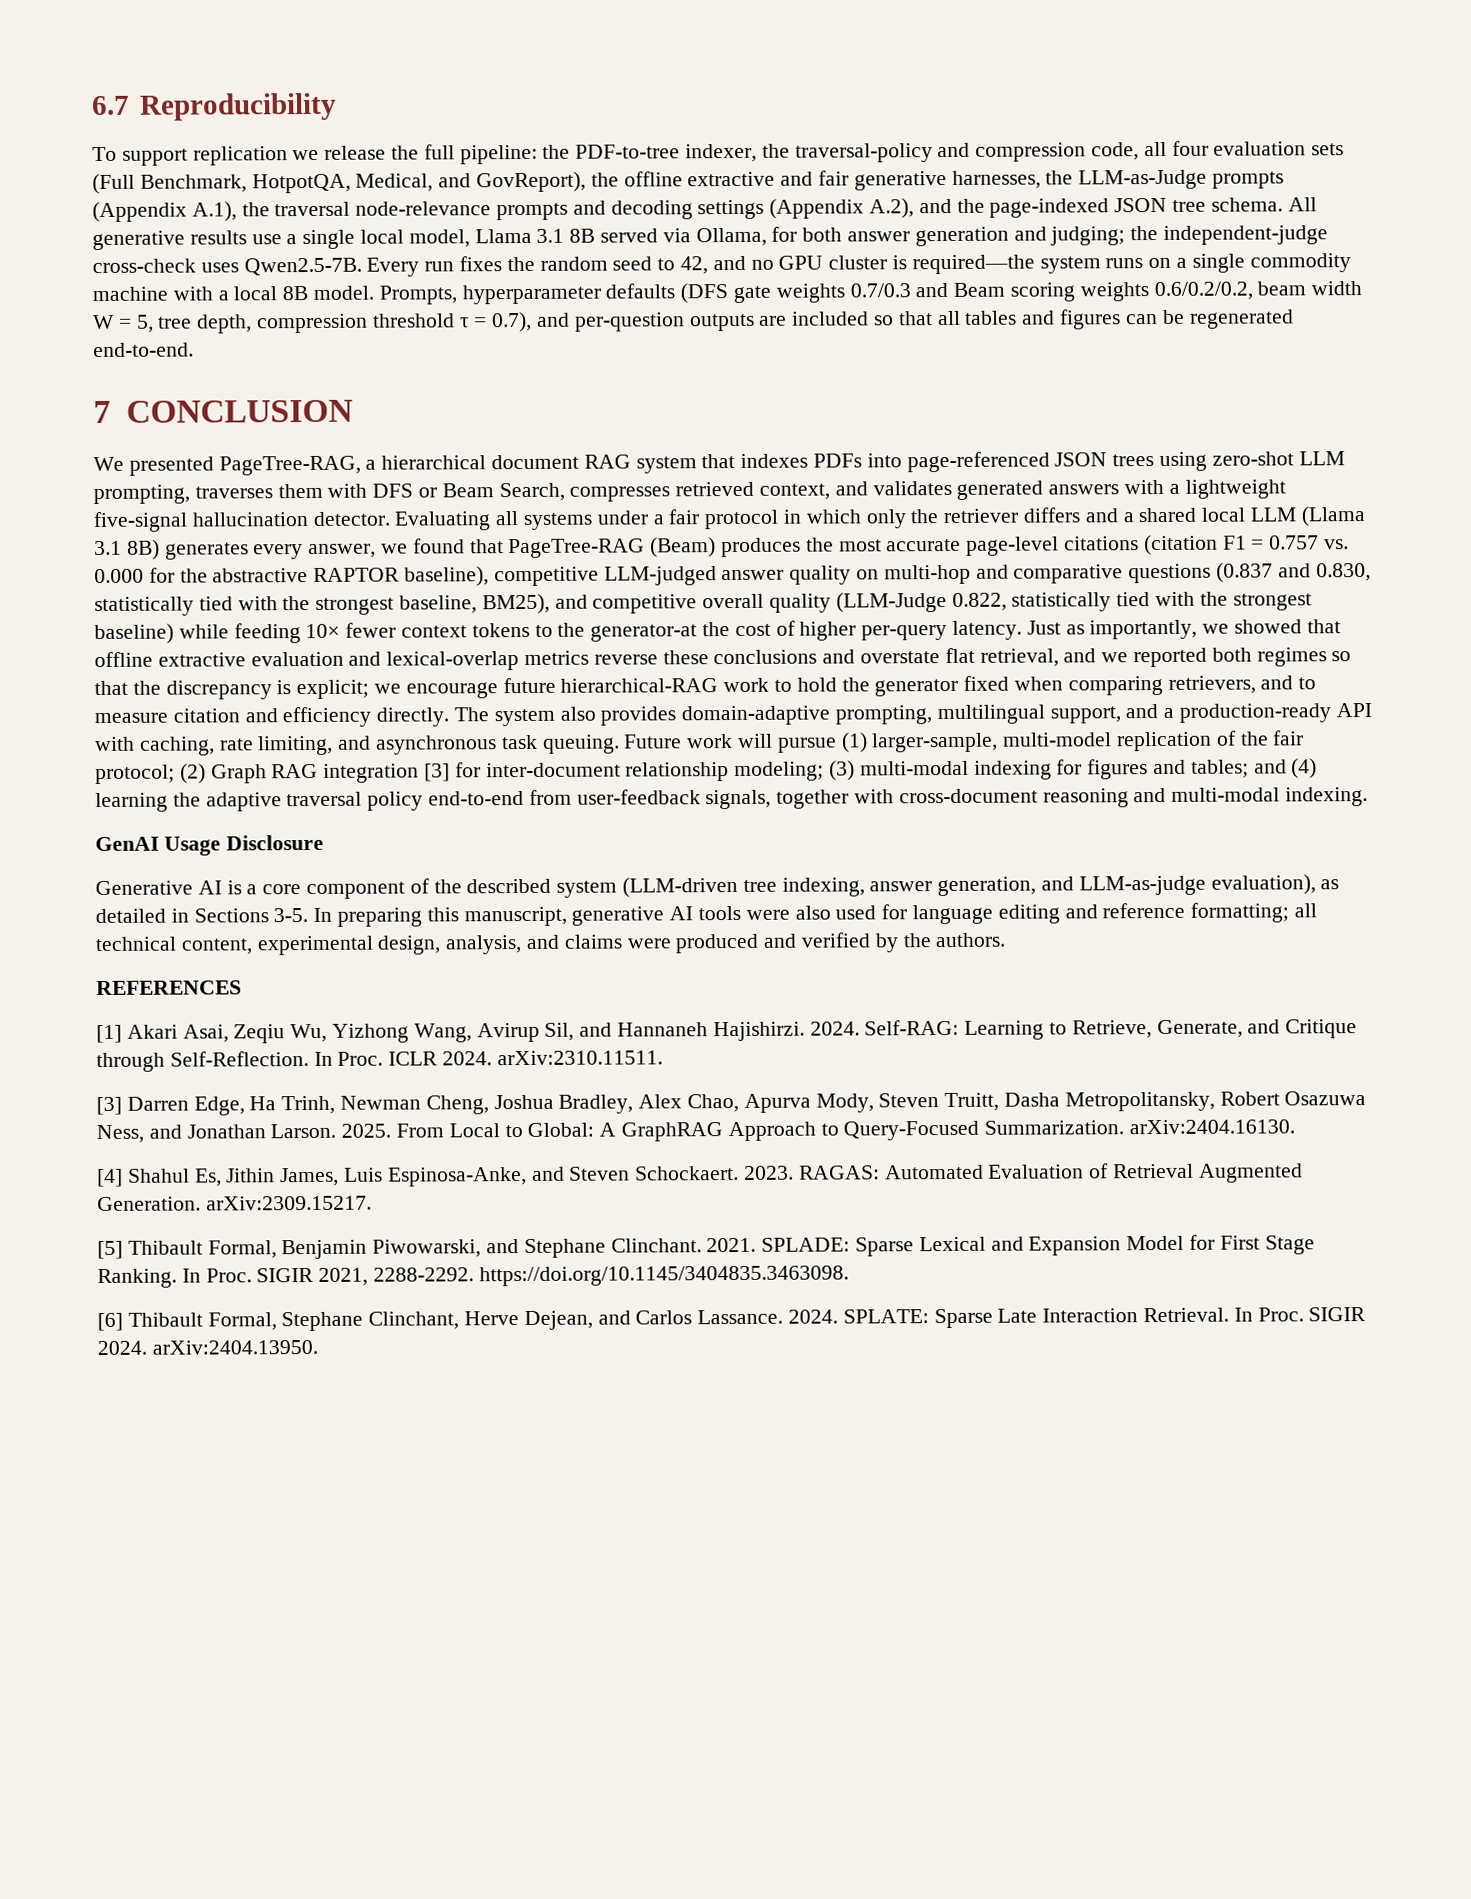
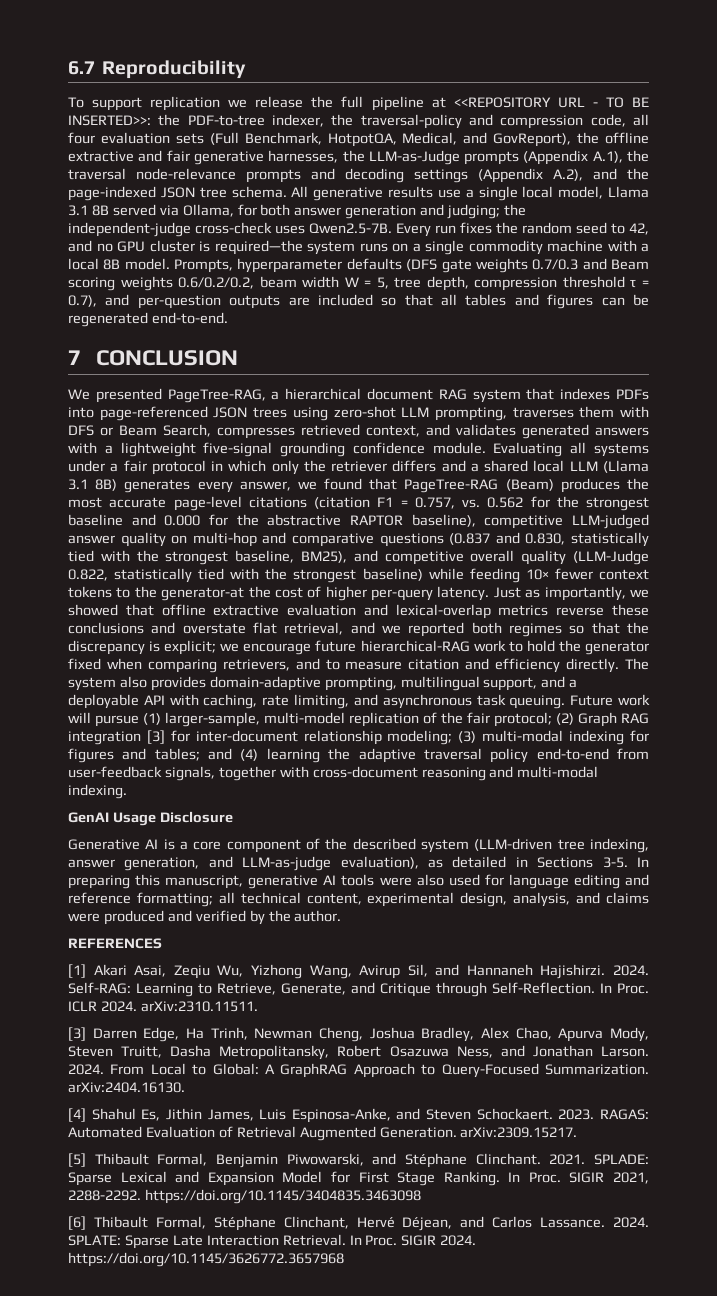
- To support replication we release the full pipeline: the PDF-to-tree indexer, the traversal-policy and compression code, all four evaluation sets (Full Benchmark, HotpotQA, Medical, and GovReport), the offline extractive and fair generative harnesses, the LLM-as-Judge prompts (Appendix A.1), the traversal node-relevance prompts and decoding settings (Appendix A.2), and the page-indexed JSON tree schema.
+ To support replication we release the full pipeline at <<REPOSITORY URL - TO BE INSERTED>>: the PDF-to-tree indexer, the traversal-policy and compression code, all four evaluation sets (Full Benchmark, HotpotQA, Medical, and GovReport), the offline extractive and fair generative harnesses, the LLM-as-Judge prompts (Appendix A.1), the traversal node-relevance prompts and decoding settings (Appendix A.2), and the page-indexed JSON tree schema.
- We presented PageTree-RAG, a hierarchical document RAG system that indexes PDFs into page-referenced JSON trees using zero-shot LLM prompting, traverses them with DFS or Beam Search, compresses retrieved context, and validates generated answers with a lightweight five-signal hallucination detector.
+ We presented PageTree-RAG, a hierarchical document RAG system that indexes PDFs into page-referenced JSON trees using zero-shot LLM prompting, traverses them with DFS or Beam Search, compresses retrieved context, and validates generated answers with a lightweight five-signal grounding confidence module.
- Evaluating all systems under a fair protocol in which only the retriever differs and a shared local LLM (Llama 3.1 8B) generates every answer, we found that PageTree-RAG (Beam) produces the most accurate page-level citations (citation F1 = 0.757 vs. 0.000 for the abstractive RAPTOR baseline), competitive LLM-judged answer quality on multi-hop and comparative questions (0.837 and 0.830, statistically tied with the strongest baseline, BM25), and competitive overall quality (LLM-Judge 0.822, statistically tied with the strongest baseline) while feeding 10× fewer context tokens to the generator-at the cost of higher per-query latency.
+ Evaluating all systems under a fair protocol in which only the retriever differs and a shared local LLM (Llama 3.1 8B) generates every answer, we found that PageTree-RAG (Beam) produces the most accurate page-level citations (citation F1 = 0.757, vs. 0.562 for the strongest baseline and 0.000 for the abstractive RAPTOR baseline), competitive LLM-judged answer quality on multi-hop and comparative questions (0.837 and 0.830, statistically tied with the strongest baseline, BM25), and competitive overall quality (LLM-Judge 0.822, statistically tied with the strongest baseline) while feeding 10× fewer context tokens to the generator-at the cost of higher per-query latency.
- The system also provides domain-adaptive prompting, multilingual support, and a production-ready API with caching, rate limiting, and asynchronous task queuing.
+ The system also provides domain-adaptive prompting, multilingual support, and a deployable API with caching, rate limiting, and asynchronous task queuing.
- In preparing this manuscript, generative AI tools were also used for language editing and reference formatting; all technical content, experimental design, analysis, and claims were produced and verified by the authors.
+ In preparing this manuscript, generative AI tools were also used for language editing and reference formatting; all technical content, experimental design, analysis, and claims were produced and verified by the author.
- [3] Darren Edge, Ha Trinh, Newman Cheng, Joshua Bradley, Alex Chao, Apurva Mody, Steven Truitt, Dasha Metropolitansky, Robert Osazuwa Ness, and Jonathan Larson. 2025.
+ [3] Darren Edge, Ha Trinh, Newman Cheng, Joshua Bradley, Alex Chao, Apurva Mody, Steven Truitt, Dasha Metropolitansky, Robert Osazuwa Ness, and Jonathan Larson. 2024.
- [5] Thibault Formal, Benjamin Piwowarski, and Stephane Clinchant.
+ [5] Thibault Formal, Benjamin Piwowarski, and Stéphane Clinchant.
- SIGIR 2021, 2288-2292. https://doi.org/10.1145/3404835.3463098.
+ SIGIR 2021, 2288-2292. https://doi.org/10.1145/3404835.3463098
- [6] Thibault Formal, Stephane Clinchant, Herve Dejean, and Carlos Lassance.
+ [6] Thibault Formal, Stéphane Clinchant, Hervé Déjean, and Carlos Lassance.
- SIGIR 2024. arXiv:2404.13950.
+ SIGIR 2024. https://doi.org/10.1145/3626772.3657968

